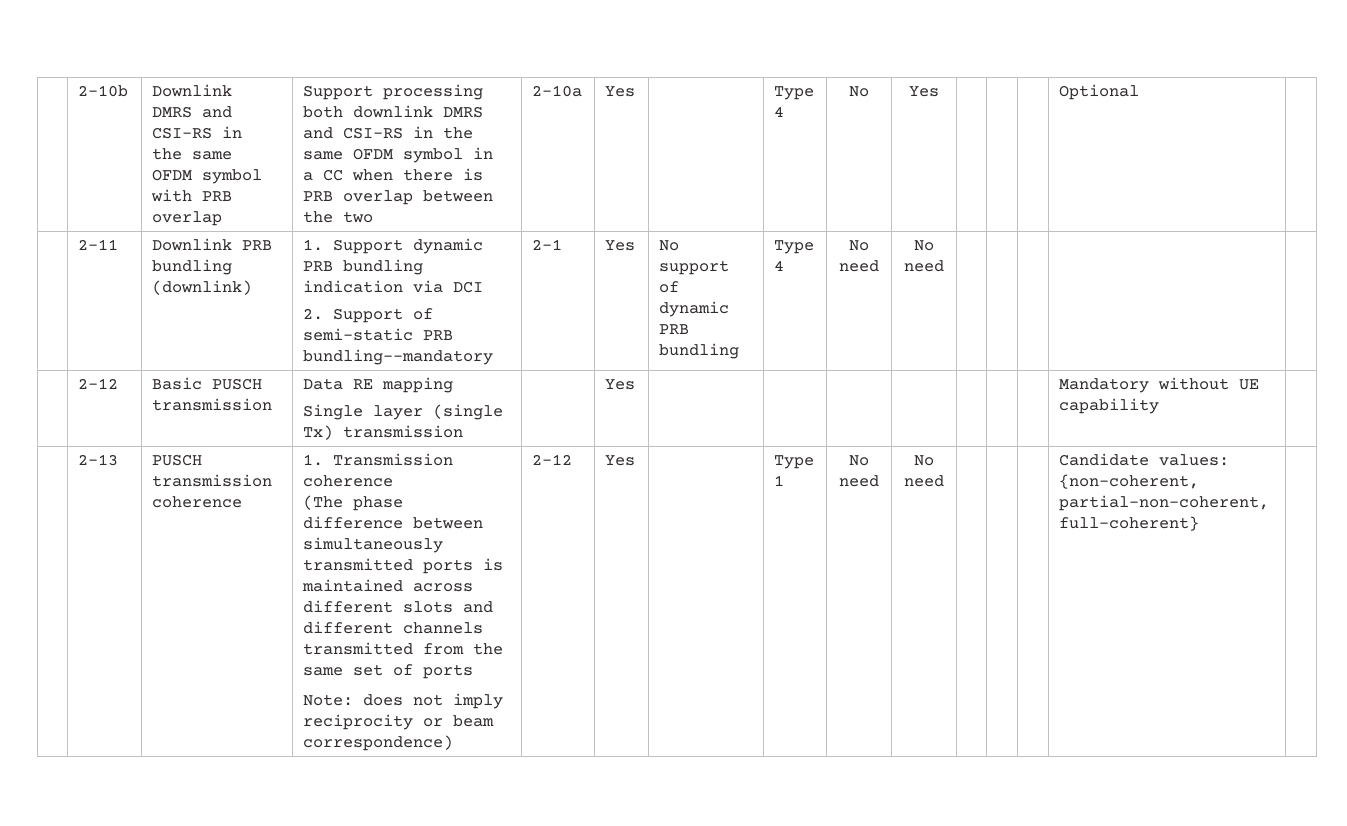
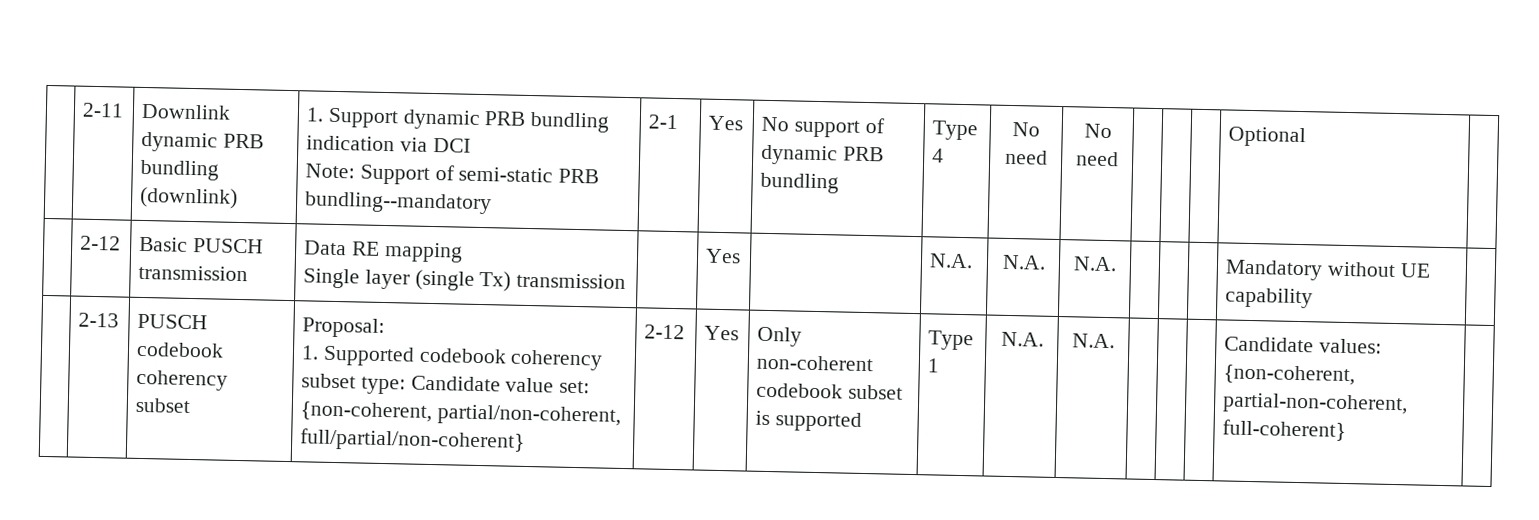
- 2-10b | Downlink DMRS and CSI-RS in the same OFDM symbol with PRB overlap | Support processing both downlink DMRS and CSI-RS in the same OFDM symbol in a CC when there is PRB overlap between the two | 2-10a | Yes | | Type 4 | No | Yes | | | | Optional
- | 2-11 | Downlink PRB bundling (downlink) | 1. Support dynamic PRB bundling indication via DCI
- 2. Support of semi-static PRB bundling--mandatory | 2-1 | Yes | No support of dynamic PRB bundling | Type 4 | No need | No need | | | | |
+ 2-11 | Downlink dynamic PRB bundling (downlink) | 1. Support dynamic PRB bundling indication via DCI
+ Note: Support of semi-static PRB bundling--mandatory | 2-1 | Yes | No support of dynamic PRB bundling | Type 4 | No need | No need | | | | Optional
  | 2-12 | Basic PUSCH transmission | Data RE mapping
- Single layer (single Tx) transmission | | Yes | | | | | | | | Mandatory without UE capability |
+ Single layer (single Tx) transmission | | Yes | | N.A. | N.A. | N.A. | | | | Mandatory without UE capability |
- PUSCH transmission coherence | 1. Transmission coherence
- (The phase difference between simultaneously transmitted ports is maintained across different slots and different channels transmitted from the same set of ports
- Note: does not imply reciprocity or beam correspondence) | 2-12 | Yes | | Type 1 | No need | No need
+ PUSCH codebook coherency subset | Proposal:
+ 1. Supported codebook coherency subset type: Candidate value set: {non-coherent, partial/non-coherent, full/partial/non-coherent} | 2-12 | Yes | Only non-coherent codebook subset is supported | Type 1 | N.A. | N.A.

